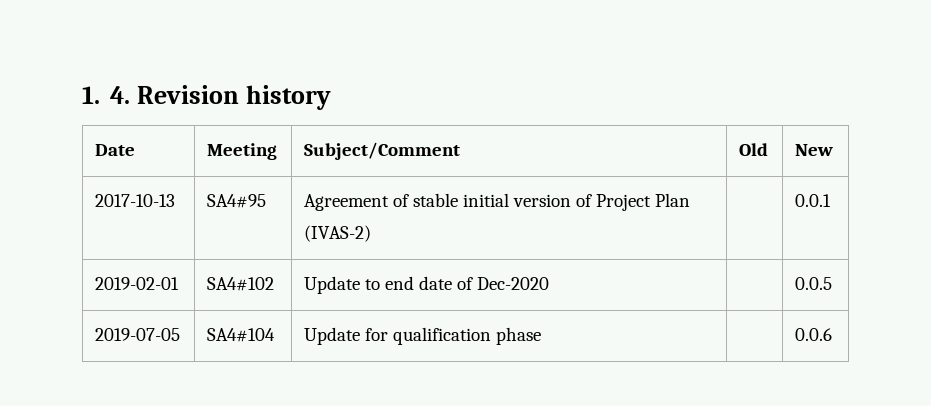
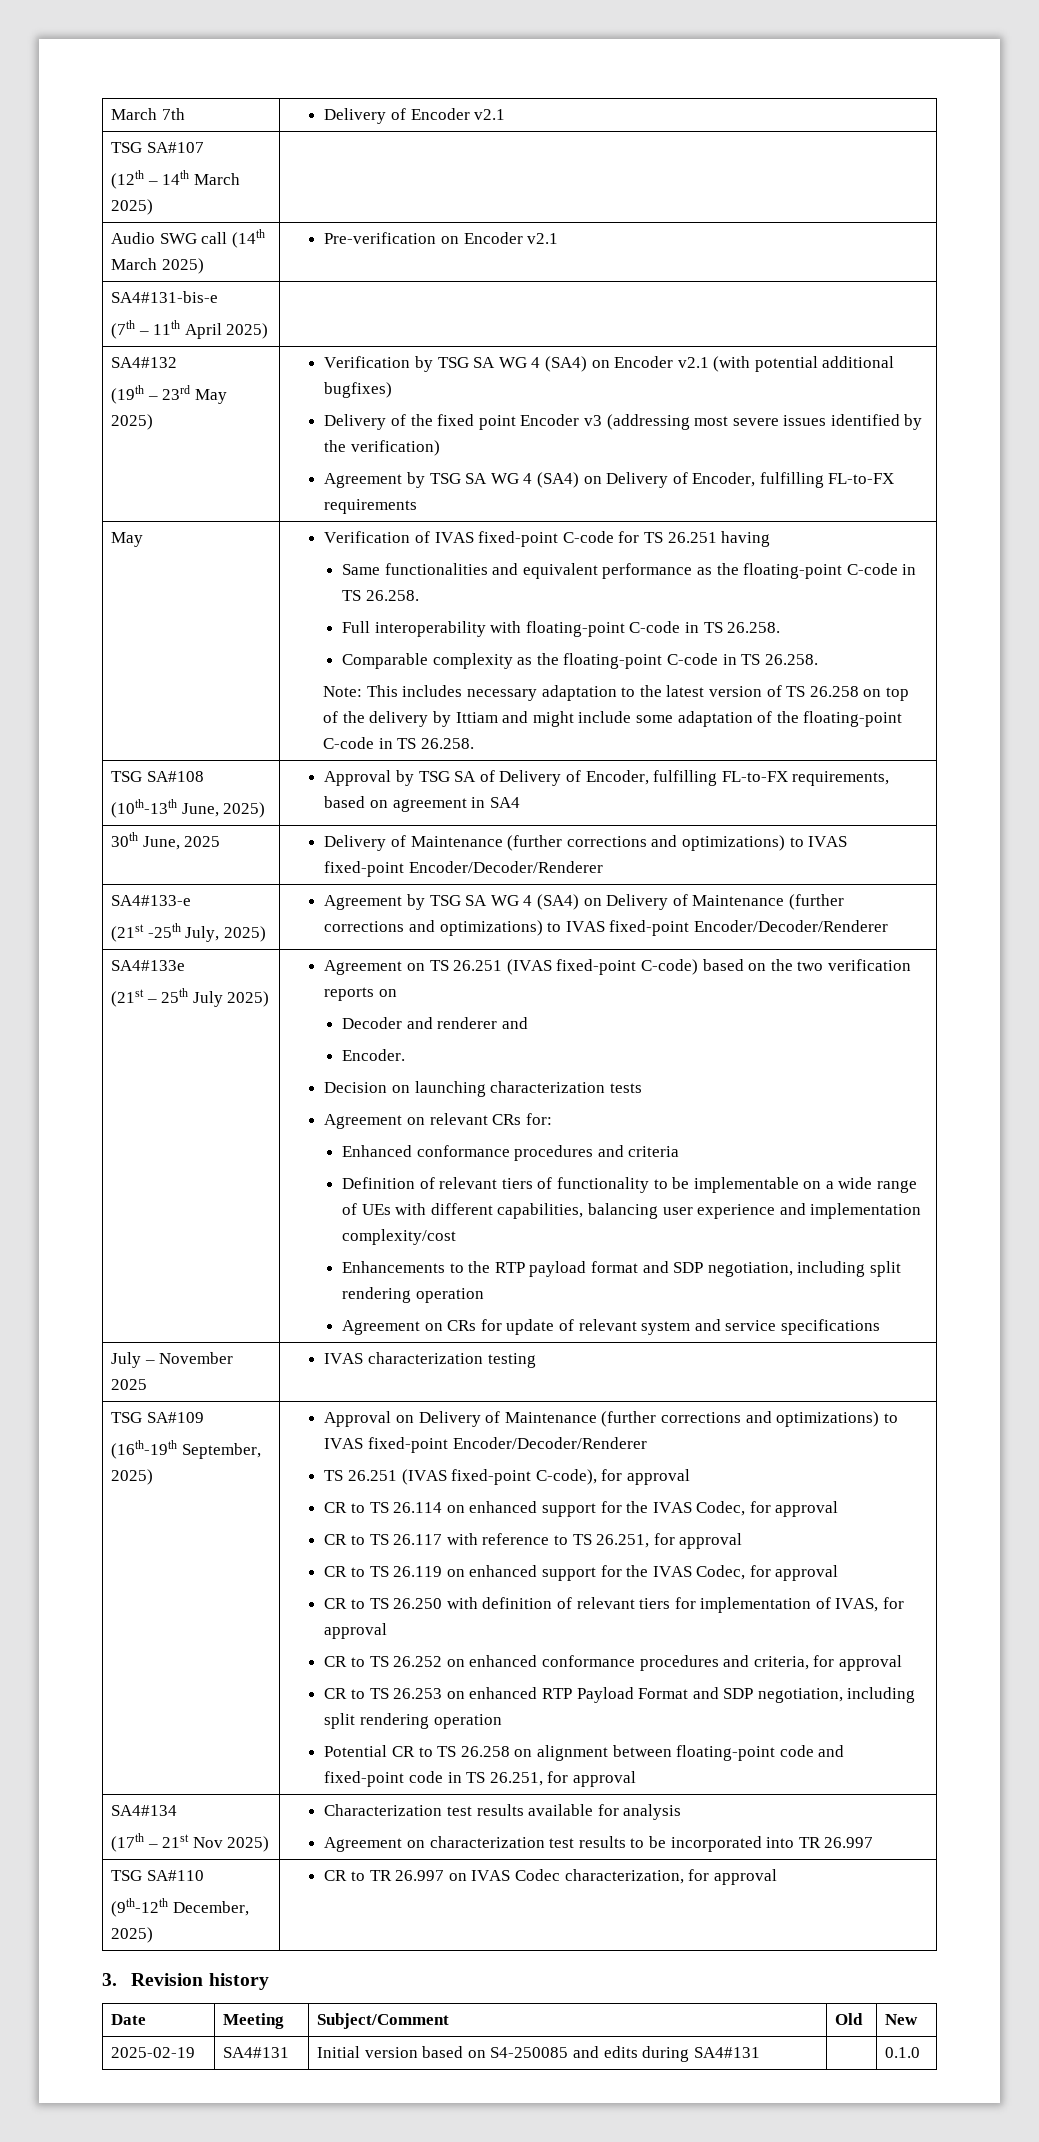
- 1. 4. Revision history
+ March 7th | Delivery of Encoder v2.1
+ TSG SA#107
+ (12th – 14th March 2025) |
+ Audio SWG call (14th March 2025) | Pre-verification on Encoder v2.1
+ SA4#131-bis-e
+ (7th – 11th April 2025) |
+ SA4#132
+ (19th – 23rd May 2025) | Verification by TSG SA WG 4 (SA4) on Encoder v2.1 (with potential additional bugfixes)
+ Delivery of the fixed point Encoder v3 (addressing most severe issues identified by the verification)
+ Agreement by TSG SA WG 4 (SA4) on Delivery of Encoder, fulfilling FL-to-FX requirements
+ May | Verification of IVAS fixed-point C-code for TS 26.251 having
+ Same functionalities and equivalent performance as the floating-point C-code in TS 26.258.
+ Full interoperability with floating-point C-code in TS 26.258.
+ Comparable complexity as the floating-point C-code in TS 26.258.
+ Note: This includes necessary adaptation to the latest version of TS 26.258 on top of the delivery by Ittiam and might include some adaptation of the floating-point C-code in TS 26.258.
+ TSG SA#108
+ (10th-13th June, 2025) | Approval by TSG SA of Delivery of Encoder, fulfilling FL-to-FX requirements, based on agreement in SA4
+ 30th June, 2025 | Delivery of Maintenance (further corrections and optimizations) to IVAS fixed-point Encoder/Decoder/Renderer
+ SA4#133-e
+ (21st -25th July, 2025) | Agreement by TSG SA WG 4 (SA4) on Delivery of Maintenance (further corrections and optimizations) to IVAS fixed-point Encoder/Decoder/Renderer
+ SA4#133e
+ (21st – 25th July 2025) | Agreement on TS 26.251 (IVAS fixed-point C-code) based on the two verification reports on
+ Decoder and renderer and
+ Encoder.
+ Decision on launching characterization tests
+ Agreement on relevant CRs for:
+ Enhanced conformance procedures and criteria
+ Definition of relevant tiers of functionality to be implementable on a wide range of UEs with different capabilities, balancing user experience and implementation complexity/cost
+ Enhancements to the RTP payload format and SDP negotiation, including split rendering operation
+ Agreement on CRs for update of relevant system and service specifications
+ July – November 2025 | IVAS characterization testing
+ TSG SA#109
+ (16th-19th September, 2025) | Approval on Delivery of Maintenance (further corrections and optimizations) to IVAS fixed-point Encoder/Decoder/Renderer
+ TS 26.251 (IVAS fixed-point C-code), for approval
+ CR to TS 26.114 on enhanced support for the IVAS Codec, for approval
+ CR to TS 26.117 with reference to TS 26.251, for approval
+ CR to TS 26.119 on enhanced support for the IVAS Codec, for approval
+ CR to TS 26.250 with definition of relevant tiers for implementation of IVAS, for approval
+ CR to TS 26.252 on enhanced conformance procedures and criteria, for approval
+ CR to TS 26.253 on enhanced RTP Payload Format and SDP negotiation, including split rendering operation
+ Potential CR to TS 26.258 on alignment between floating-point code and fixed-point code in TS 26.251, for approval
+ SA4#134
+ (17th – 21st Nov 2025) | Characterization test results available for analysis
+ Agreement on characterization test results to be incorporated into TR 26.997
+ TSG SA#110
+ (9th-12th December, 2025) | CR to TR 26.997 on IVAS Codec characterization, for approval
+ 3. Revision history
- 2017-10-13 | SA4#95 | Agreement of stable initial version of Project Plan (IVAS-2) | | 0.0.1
- 2019-02-01 | SA4#102 | Update to end date of Dec-2020 | | 0.0.5
- 2019-07-05 | SA4#104 | Update for qualification phase | | 0.0.6
+ 2025-02-19 | SA4#131 | Initial version based on S4-250085 and edits during SA4#131 | | 0.1.0

